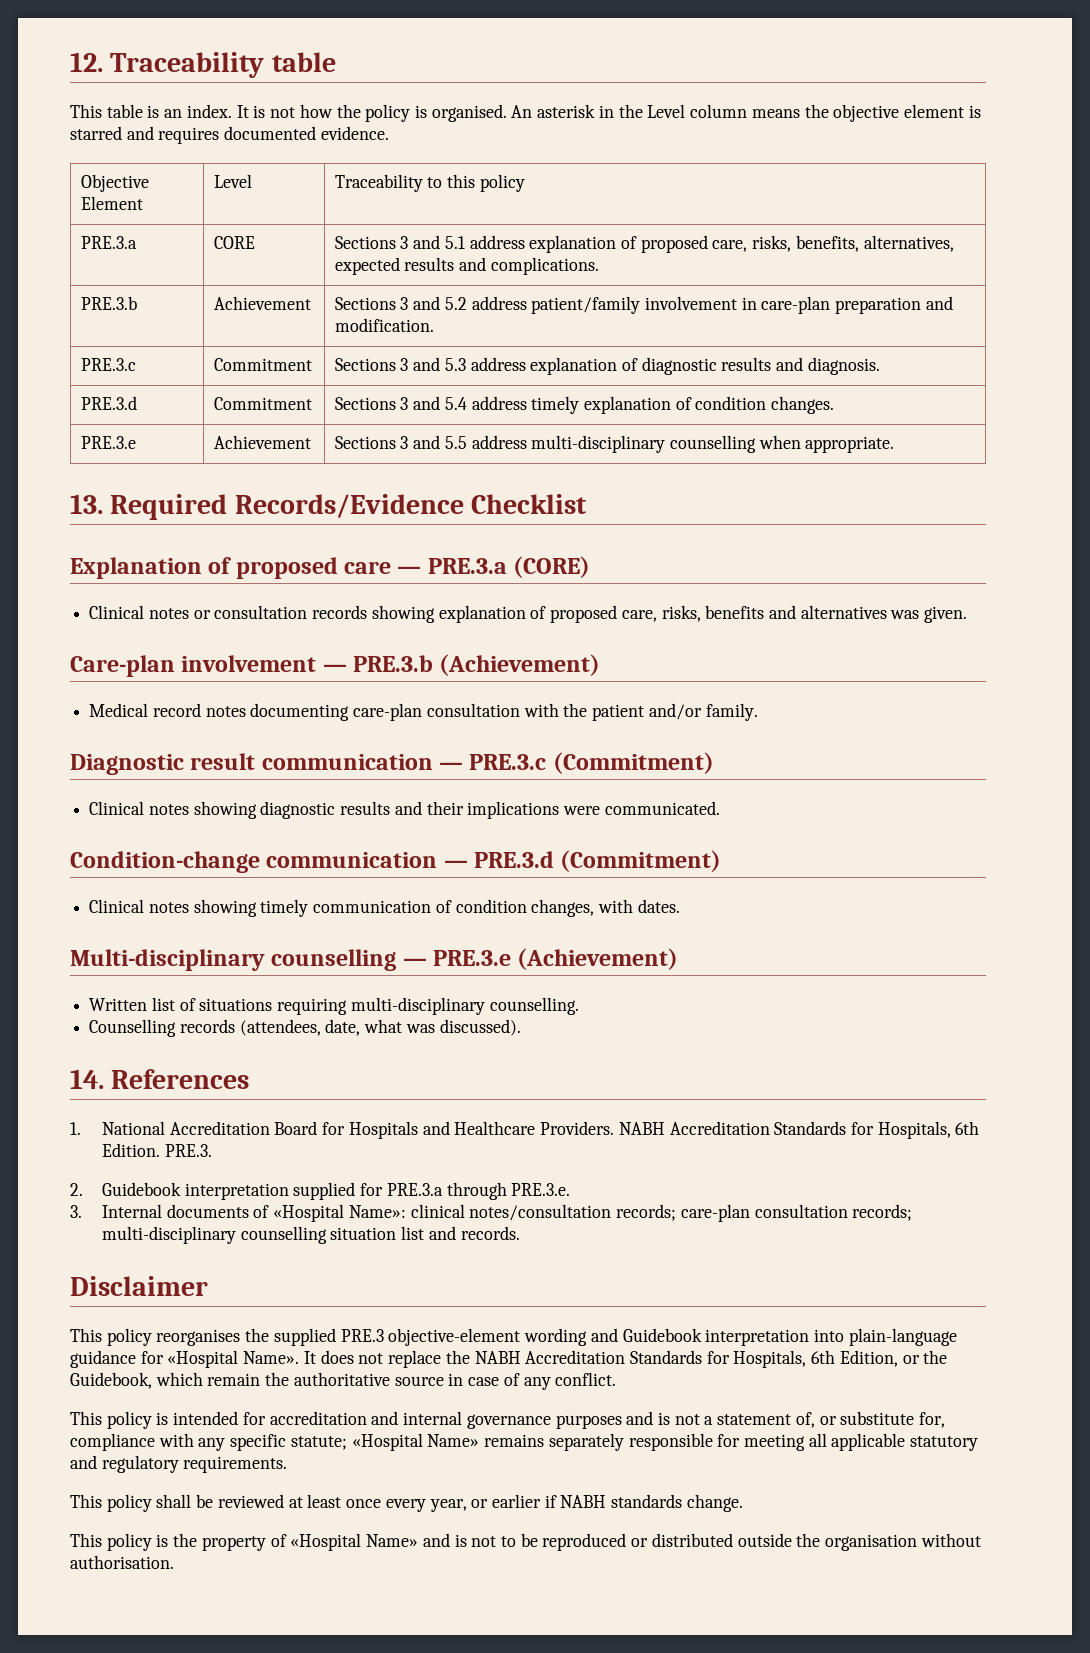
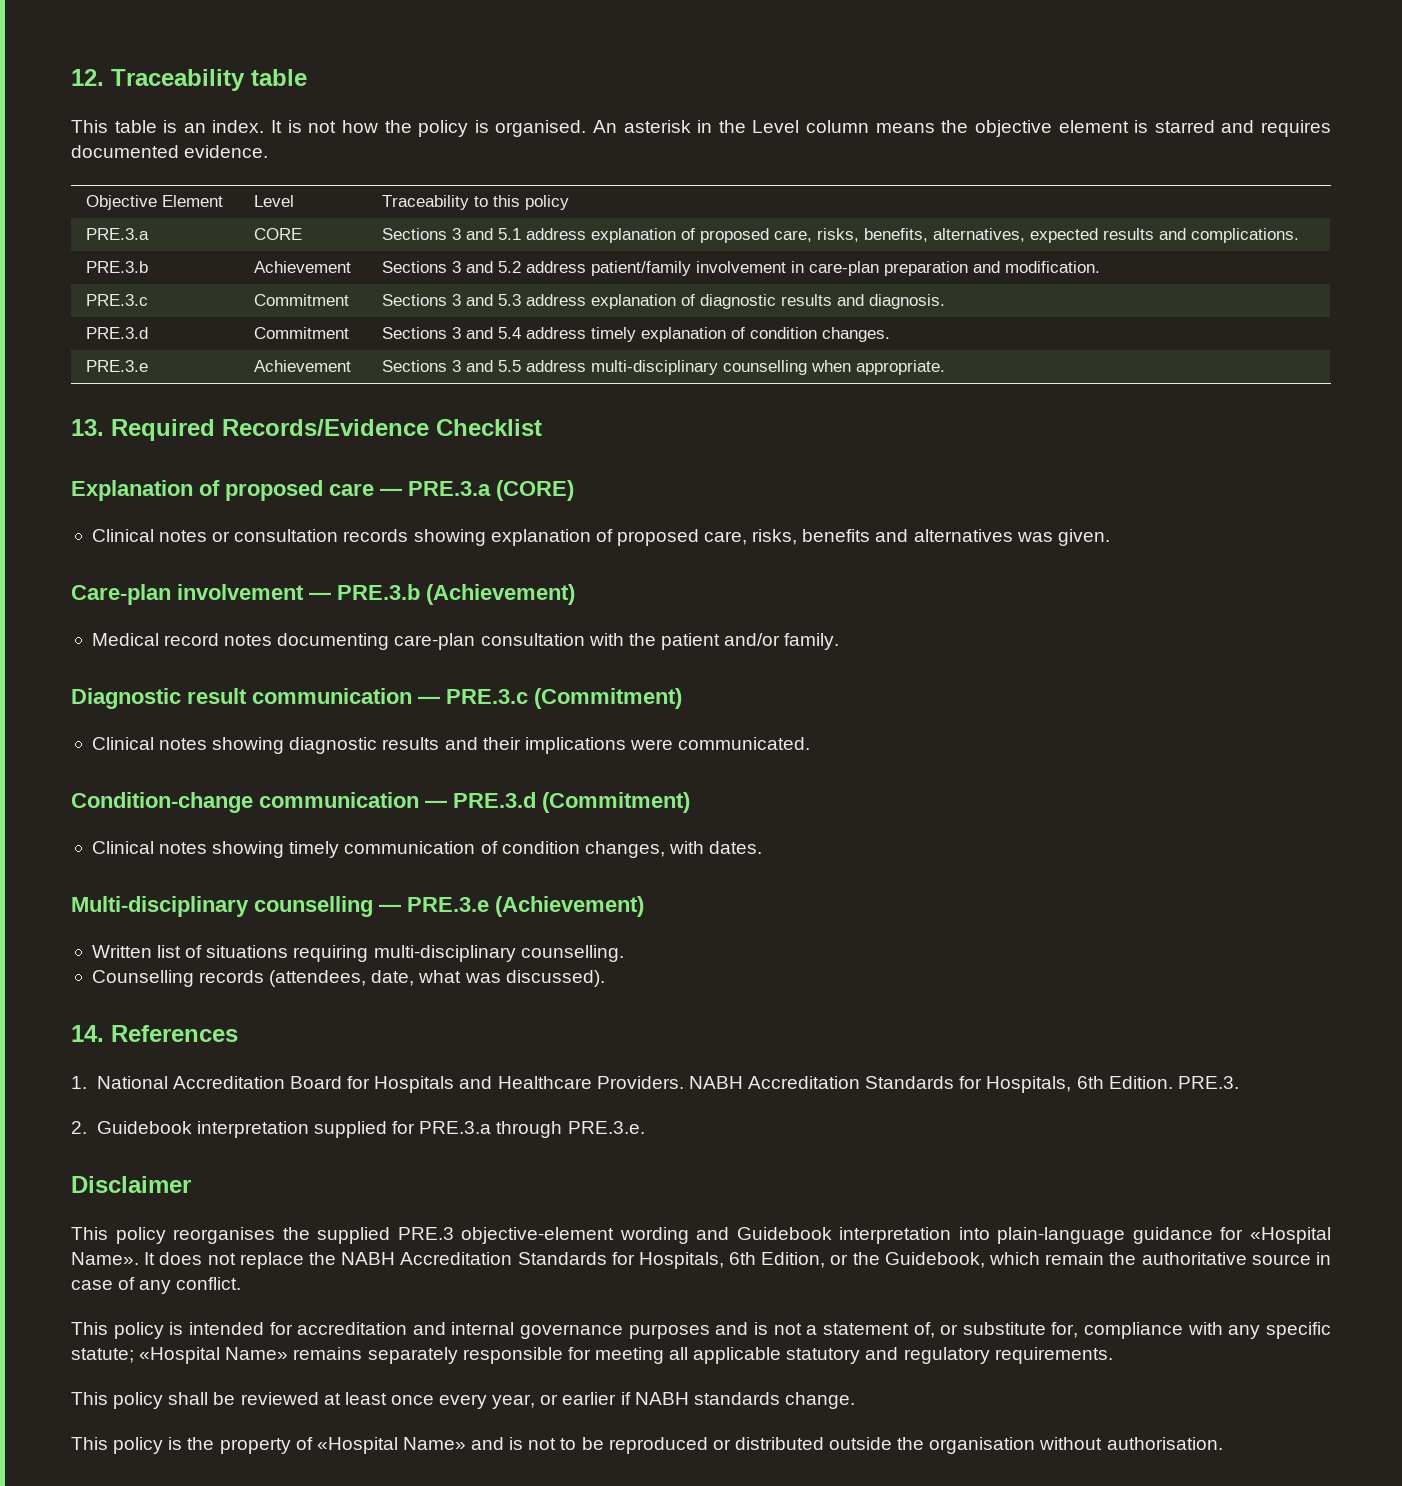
- 3. Internal documents of «Hospital Name»: clinical notes/consultation records; care-plan consultation records; multi-disciplinary counselling situation list and records.

